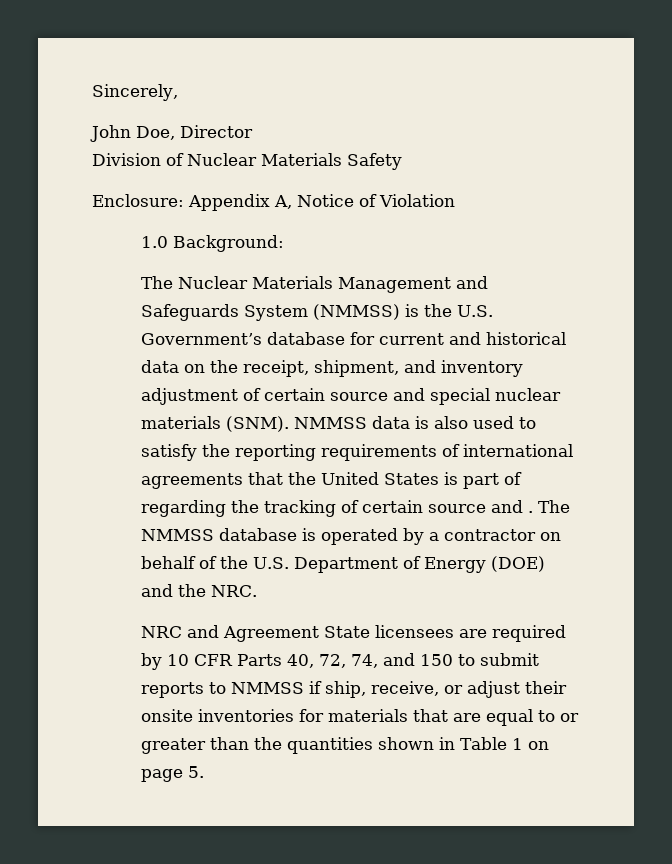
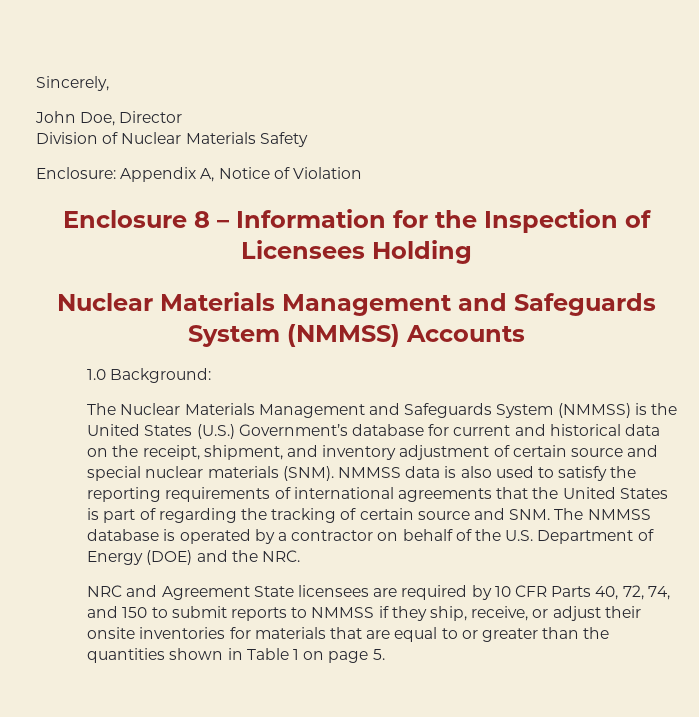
+ Enclosure 8 – Information for the Inspection of Licensees Holding
+ Nuclear Materials Management and Safeguards System (NMMSS) Accounts
- The Nuclear Materials Management and Safeguards System (NMMSS) is the U.S. Government’s database for current and historical data on the receipt, shipment, and inventory adjustment of certain source and special nuclear materials (SNM).
+ The Nuclear Materials Management and Safeguards System (NMMSS) is the United States (U.S.) Government’s database for current and historical data on the receipt, shipment, and inventory adjustment of certain source and special nuclear materials (SNM).
- NMMSS data is also used to satisfy the reporting requirements of international agreements that the United States is part of regarding the tracking of certain source and . The NMMSS database is operated by a contractor on behalf of the U.S. Department of Energy (DOE) and the NRC.
+ NMMSS data is also used to satisfy the reporting requirements of international agreements that the United States is part of regarding the tracking of certain source and SNM. The NMMSS database is operated by a contractor on behalf of the U.S. Department of Energy (DOE) and the NRC.
- NRC and Agreement State licensees are required by 10 CFR Parts 40, 72, 74, and 150 to submit reports to NMMSS if ship, receive, or adjust their onsite inventories for materials that are equal to or greater than the quantities shown in Table 1 on page 5.
+ NRC and Agreement State licensees are required by 10 CFR Parts 40, 72, 74, and 150 to submit reports to NMMSS if they ship, receive, or adjust their onsite inventories for materials that are equal to or greater than the quantities shown in Table 1 on page 5.

